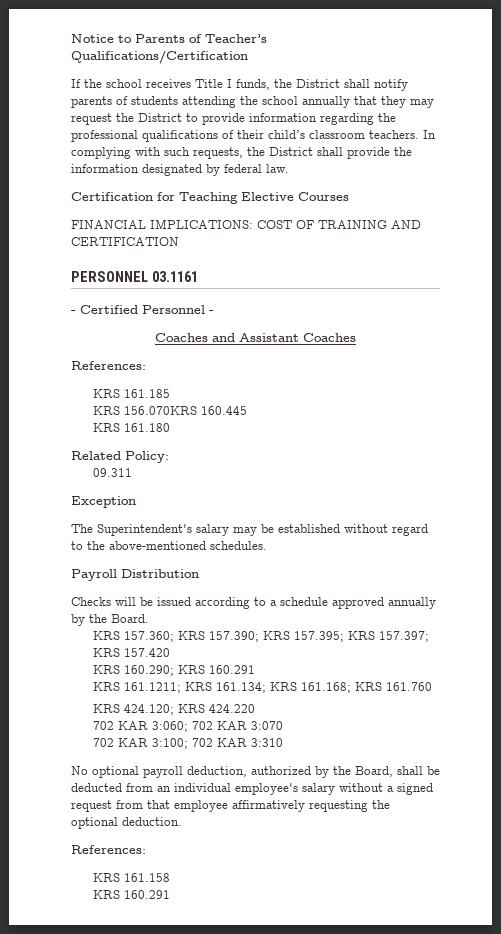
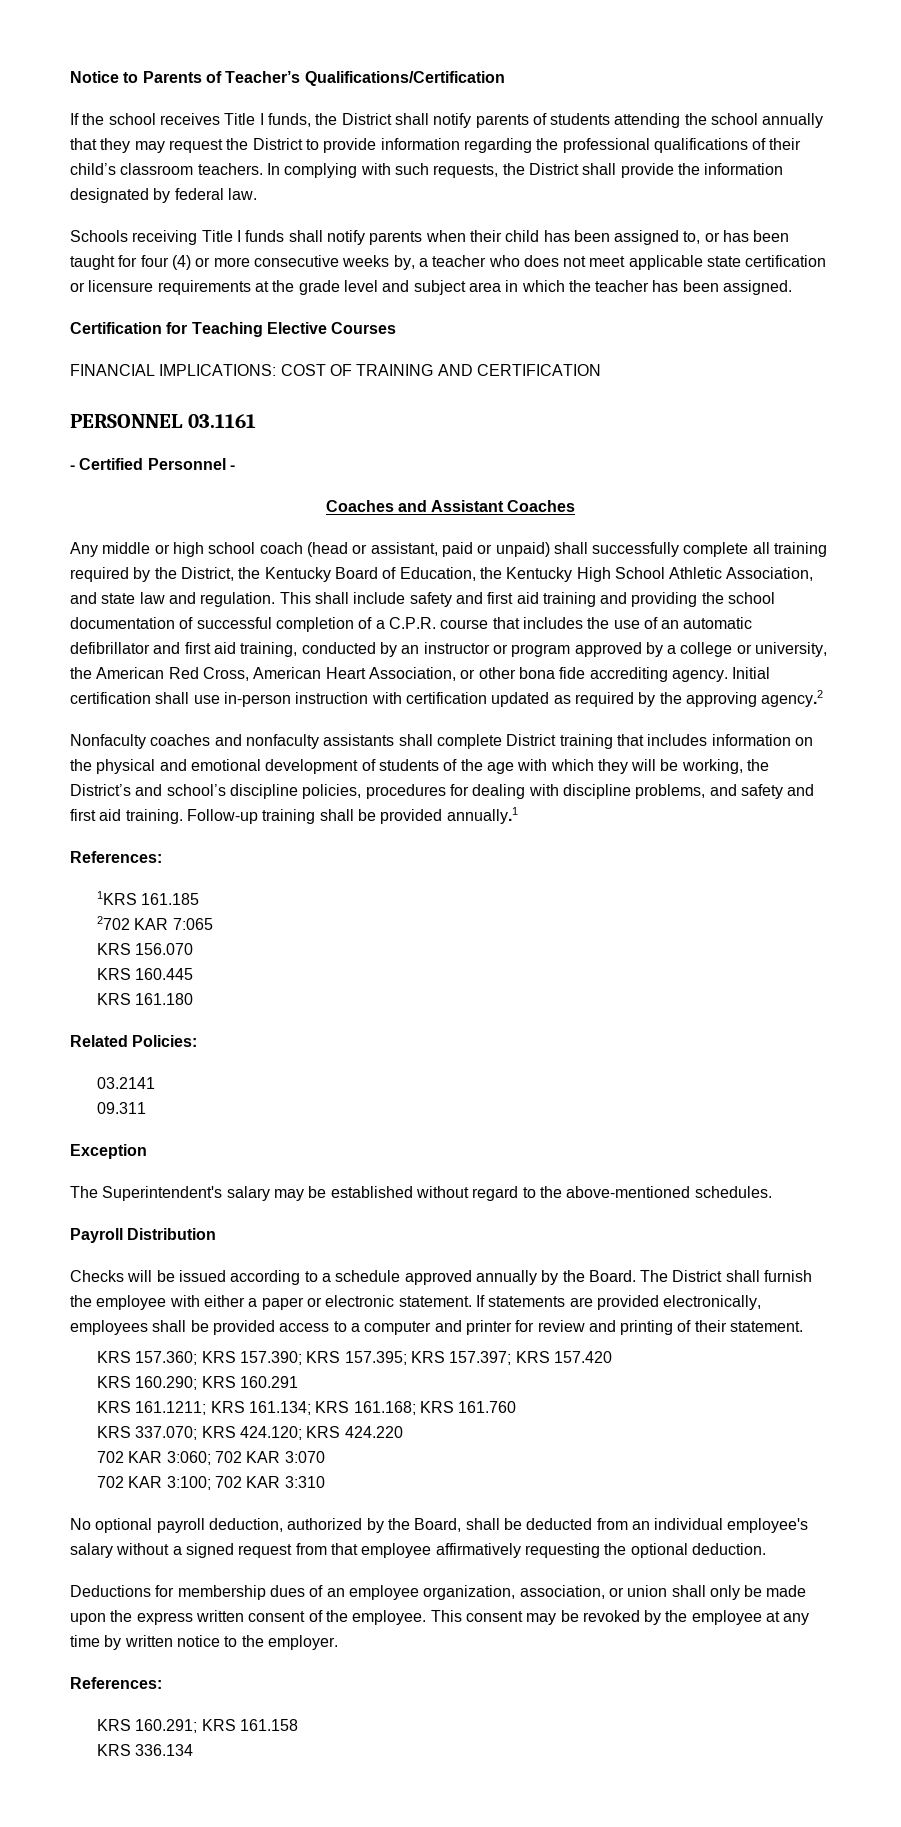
+ Schools receiving Title I funds shall notify parents when their child has been assigned to, or has been taught for four (4) or more consecutive weeks by, a teacher who does not meet applicable state certification or licensure requirements at the grade level and subject area in which the teacher has been assigned.
  Coaches and Assistant Coaches
+ Any middle or high school coach (head or assistant, paid or unpaid) shall successfully complete all training required by the District, the Kentucky Board of Education, the Kentucky High School Athletic Association, and state law and regulation. This shall include safety and first aid training and providing the school documentation of successful completion of a C.P.R. course that includes the use of an automatic defibrillator and first aid training, conducted by an instructor or program approved by a college or university, the American Red Cross, American Heart Association, or other bona fide accrediting agency. Initial certification shall use in-person instruction with certification updated as required by the approving agency.2
+ Nonfaculty coaches and nonfaculty assistants shall complete District training that includes information on the physical and emotional development of students of the age with which they will be working, the District’s and school’s discipline policies, procedures for dealing with discipline problems, and safety and first aid training. Follow-up training shall be provided annually.1
  References:
- KRS 161.185
+ 1KRS 161.185
- KRS 156.070KRS 160.445
+ 2702 KAR 7:065
+ KRS 156.070
+ KRS 160.445
- Related Policy:
+ Related Policies:
+ 03.2141
+ The District shall furnish the employee with either a paper or electronic statement. If statements are provided electronically, employees shall be provided access to a computer and printer for review and printing of their statement.
- KRS 424.120; KRS 424.220
+ KRS 337.070; KRS 424.120; KRS 424.220
  No optional payroll deduction, authorized by the Board, shall be deducted from an individual employee's salary without a signed request from that employee affirmatively requesting the optional deduction.
+ Deductions for membership dues of an employee organization, association, or union shall only be made upon the express written consent of the employee. This consent may be revoked by the employee at any time by written notice to the employer.
  References:
- KRS 161.158
- KRS 160.291
+ KRS 160.291; KRS 161.158
+ KRS 336.134

